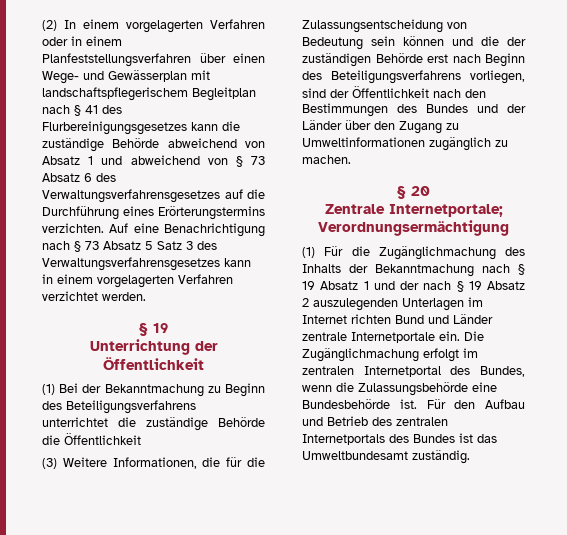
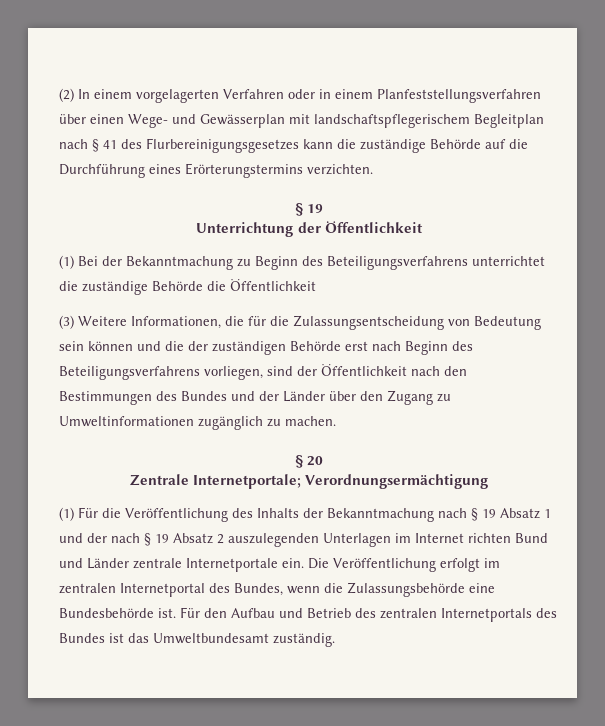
- (2) In einem vorgelagerten Verfahren oder in einem Planfeststellungsverfahren über einen Wege- und Gewässerplan mit landschaftspflegerischem Begleitplan nach § 41 des Flurbereinigungsgesetzes kann die zuständige Behörde abweichend von Absatz 1 und abweichend von § 73 Absatz 6 des Verwaltungsverfahrensgesetzes auf die Durchführung eines Erörterungstermins verzichten. Auf eine Benachrichtigung nach § 73 Absatz 5 Satz 3 des Verwaltungsverfahrensgesetzes kann in einem vorgelagerten Verfahren verzichtet werden.
+ (2) In einem vorgelagerten Verfahren oder in einem Planfeststellungsverfahren über einen Wege- und Gewässerplan mit landschaftspflegerischem Begleitplan nach § 41 des Flurbereinigungsgesetzes kann die zuständige Behörde auf die Durchführung eines Erörterungstermins verzichten.
- (1) Für die Zugänglichmachung des Inhalts der Bekanntmachung nach § 19 Absatz 1 und der nach § 19 Absatz 2 auszulegenden Unterlagen im Internet richten Bund und Länder zentrale Internetportale ein.
+ (1) Für die Veröffentlichung des Inhalts der Bekanntmachung nach § 19 Absatz 1 und der nach § 19 Absatz 2 auszulegenden Unterlagen im Internet richten Bund und Länder zentrale Internetportale ein.
- Die Zugänglichmachung erfolgt im zentralen Internetportal des Bundes, wenn die Zulassungsbehörde eine Bundesbehörde ist.
+ Die Veröffentlichung erfolgt im zentralen Internetportal des Bundes, wenn die Zulassungsbehörde eine Bundesbehörde ist.

